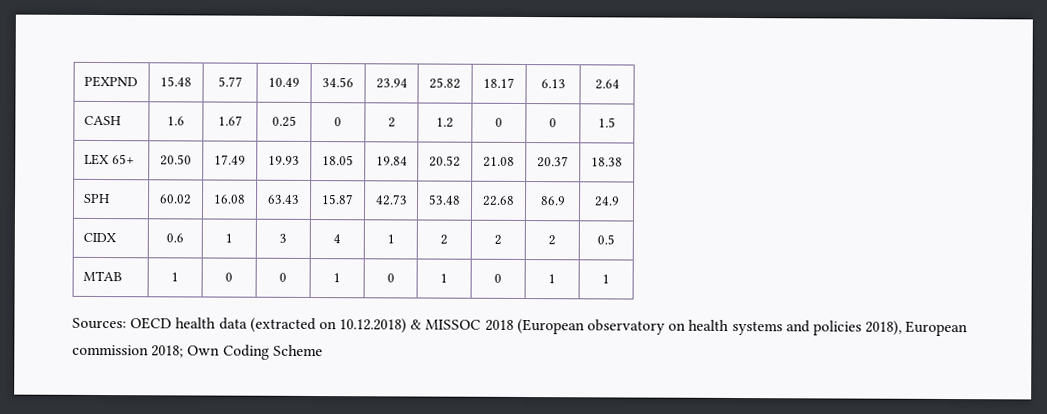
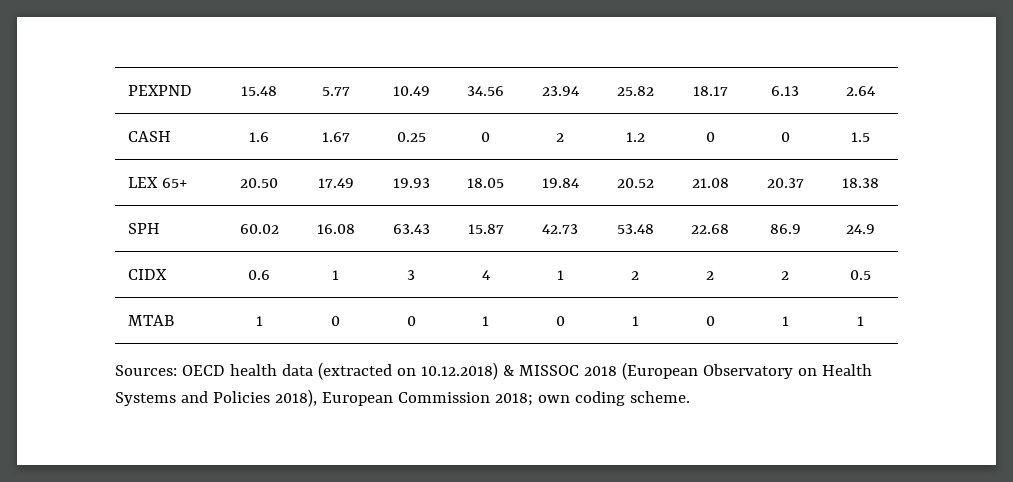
- Sources: OECD health data (extracted on 10.12.2018) & MISSOC 2018 (European observatory on health systems and policies 2018), European commission 2018; Own Coding Scheme
+ Sources: OECD health data (extracted on 10.12.2018) & MISSOC 2018 (European Observatory on Health Systems and Policies 2018), European Commission 2018; own coding scheme.

